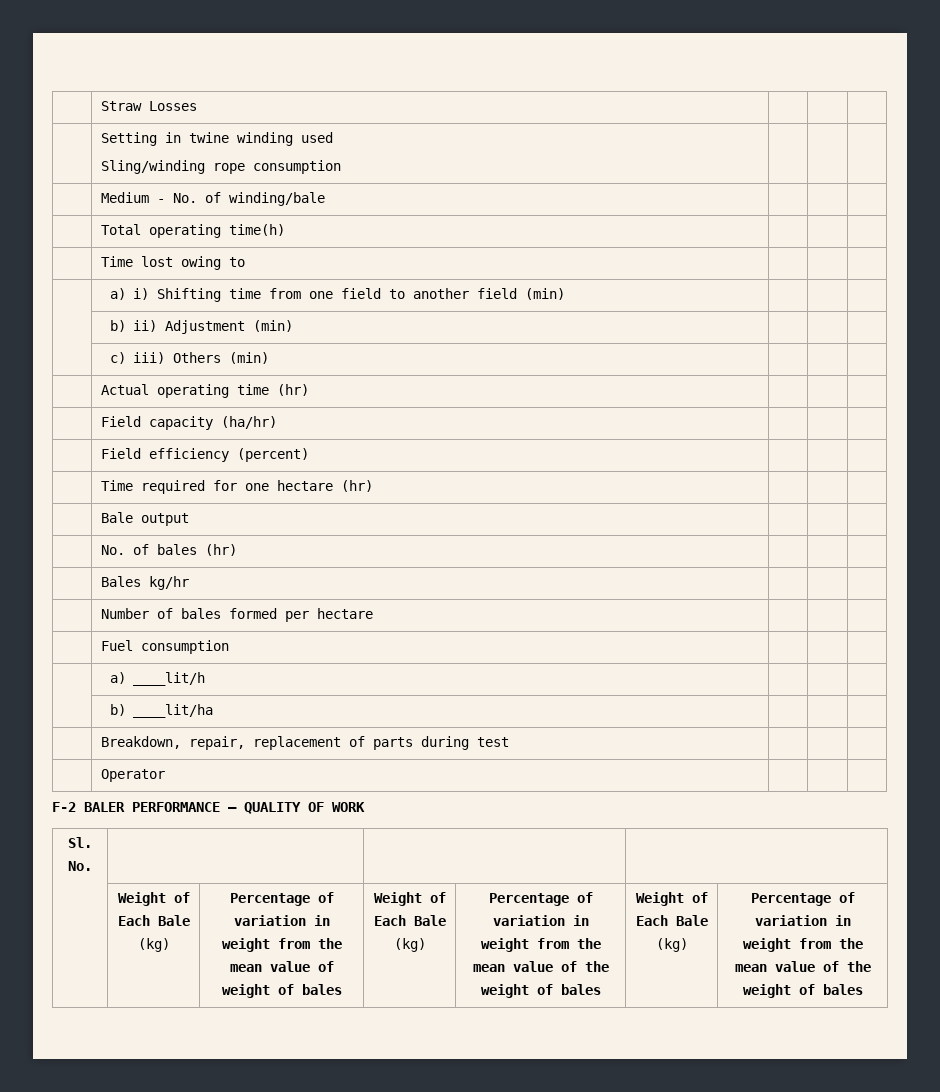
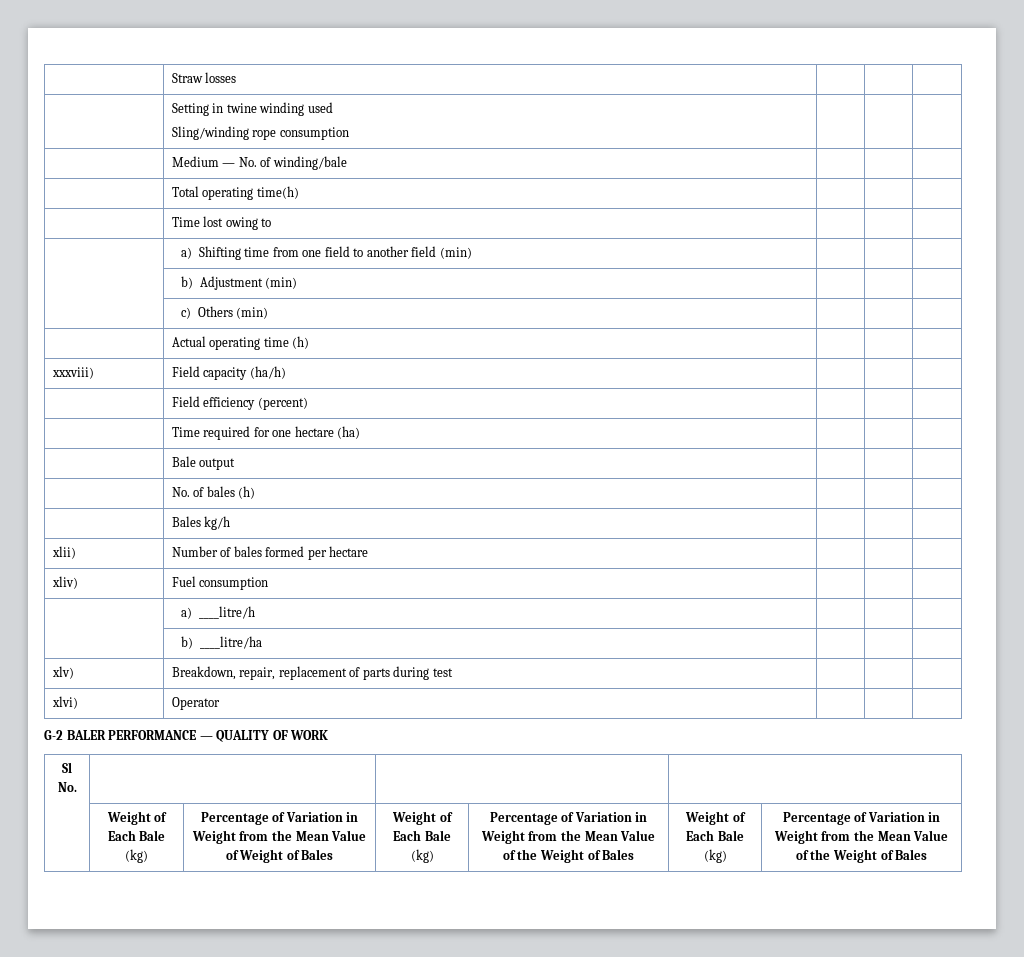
- | Straw Losses | | |
+ | Straw losses | | |
- | Medium - No. of winding/bale | | |
+ | Medium — No. of winding/bale | | |
- | a) i) Shifting time from one field to another field (min) | | |
+ | a) Shifting time from one field to another field (min) | | |
- | b) ii) Adjustment (min) | | |
+ | b) Adjustment (min) | | |
- | c) iii) Others (min) | | |
+ | c) Others (min) | | |
- | Actual operating time (hr) | | |
- | Field capacity (ha/hr) | | |
+ | Actual operating time (h) | | |
+ xxxviii) | Field capacity (ha/h) | | |
- | Time required for one hectare (hr) | | |
+ | Time required for one hectare (ha) | | |
- | No. of bales (hr) | | |
- | Bales kg/hr | | |
- | Number of bales formed per hectare | | |
+ | No. of bales (h) | | |
+ | Bales kg/h | | |
+ xlii) | Number of bales formed per hectare | | |
- | Fuel consumption | | |
+ xliv) | Fuel consumption | | |
- | a) ____lit/h | | |
- | b) ____lit/ha | | |
- | Breakdown, repair, replacement of parts during test | | |
+ | a) ____litre/h | | |
+ | b) ____litre/ha | | |
+ xlv) | Breakdown, repair, replacement of parts during test | | |
- | Operator | | |
+ xlvi) | Operator | | |
- F-2 BALER PERFORMANCE – QUALITY OF WORK
+ G-2 BALER PERFORMANCE — QUALITY OF WORK
- Sl. No. | | |
+ Sl No. | | |
- Percentage of variation in weight from the mean value of weight of bales | Weight of Each Bale (kg) | Percentage of variation in weight from the mean value of the weight of bales | Weight of Each Bale (kg) | Percentage of variation in weight from the mean value of the weight of bales
+ Percentage of Variation in Weight from the Mean Value of Weight of Bales | Weight of Each Bale (kg) | Percentage of Variation in Weight from the Mean Value of the Weight of Bales | Weight of Each Bale (kg) | Percentage of Variation in Weight from the Mean Value of the Weight of Bales

